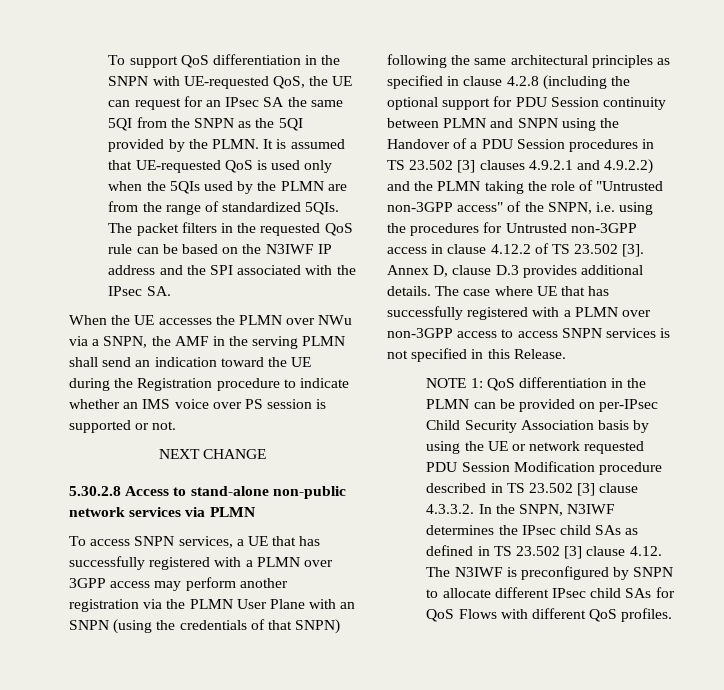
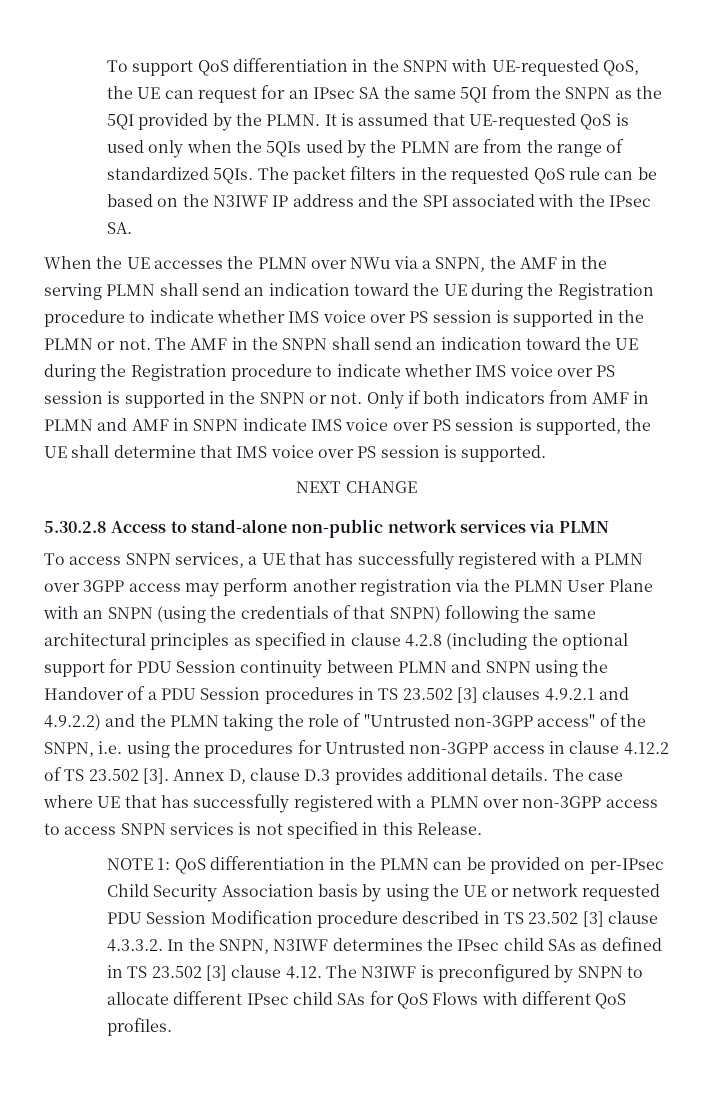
- When the UE accesses the PLMN over NWu via a SNPN, the AMF in the serving PLMN shall send an indication toward the UE during the Registration procedure to indicate whether an IMS voice over PS session is supported or not.
+ When the UE accesses the PLMN over NWu via a SNPN, the AMF in the serving PLMN shall send an indication toward the UE during the Registration procedure to indicate whether IMS voice over PS session is supported in the PLMN or not. The AMF in the SNPN shall send an indication toward the UE during the Registration procedure to indicate whether IMS voice over PS session is supported in the SNPN or not. Only if both indicators from AMF in PLMN and AMF in SNPN indicate IMS voice over PS session is supported, the UE shall determine that IMS voice over PS session is supported.

